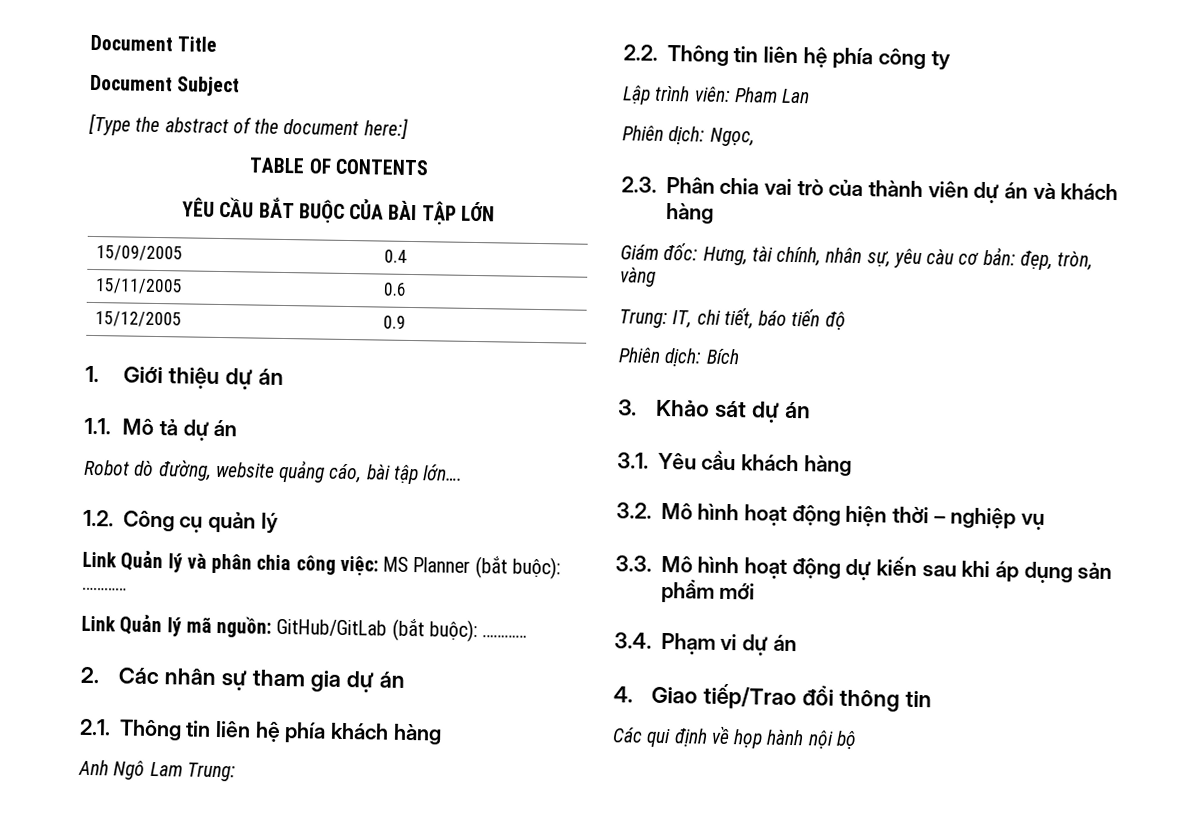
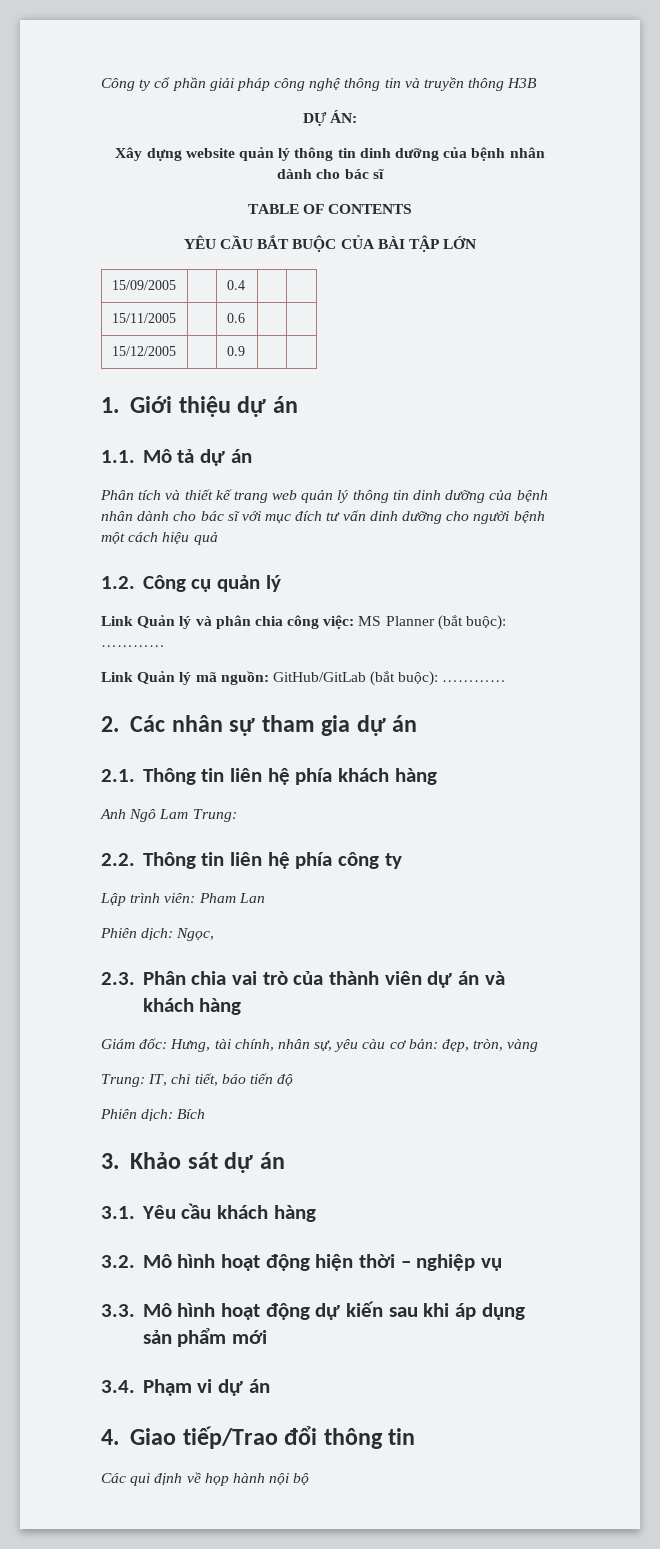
- Document Title
- Document Subject
- [Type the abstract of the document here:]
+ Công ty cổ phần giải pháp công nghệ thông tin và truyền thông H3B
+ DỰ ÁN:
+ Xây dựng website quản lý thông tin dinh dưỡng của bệnh nhân dành cho bác sĩ
- Robot dò đường, website quảng cáo, bài tập lớn….
+ Phân tích và thiết kế trang web quản lý thông tin dinh dưỡng của bệnh nhân dành cho bác sĩ với mục đích tư vấn dinh dưỡng cho người bệnh một cách hiệu quả

